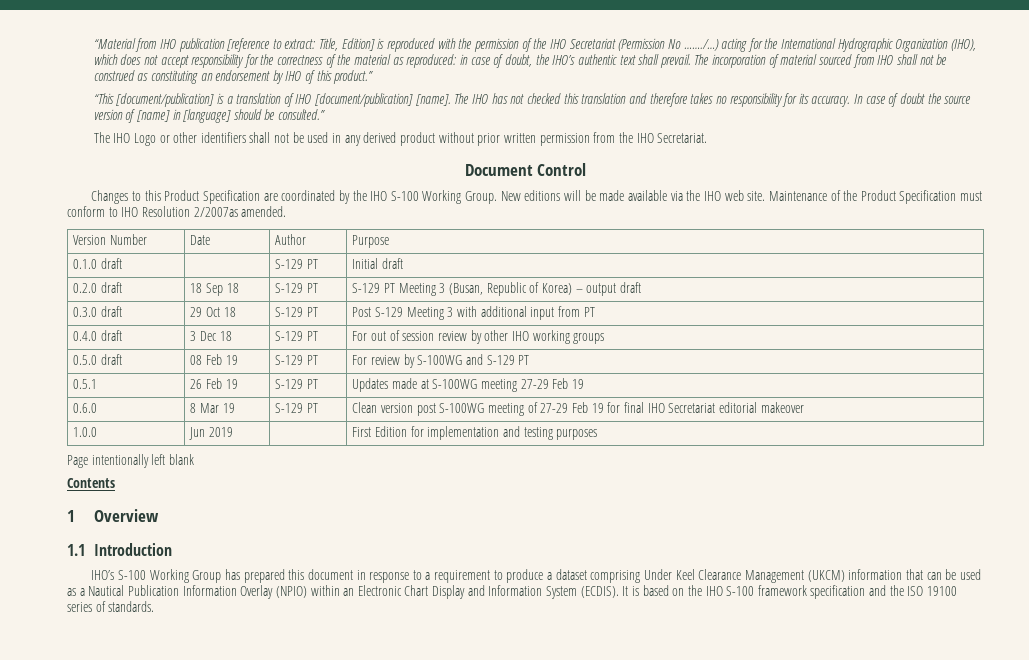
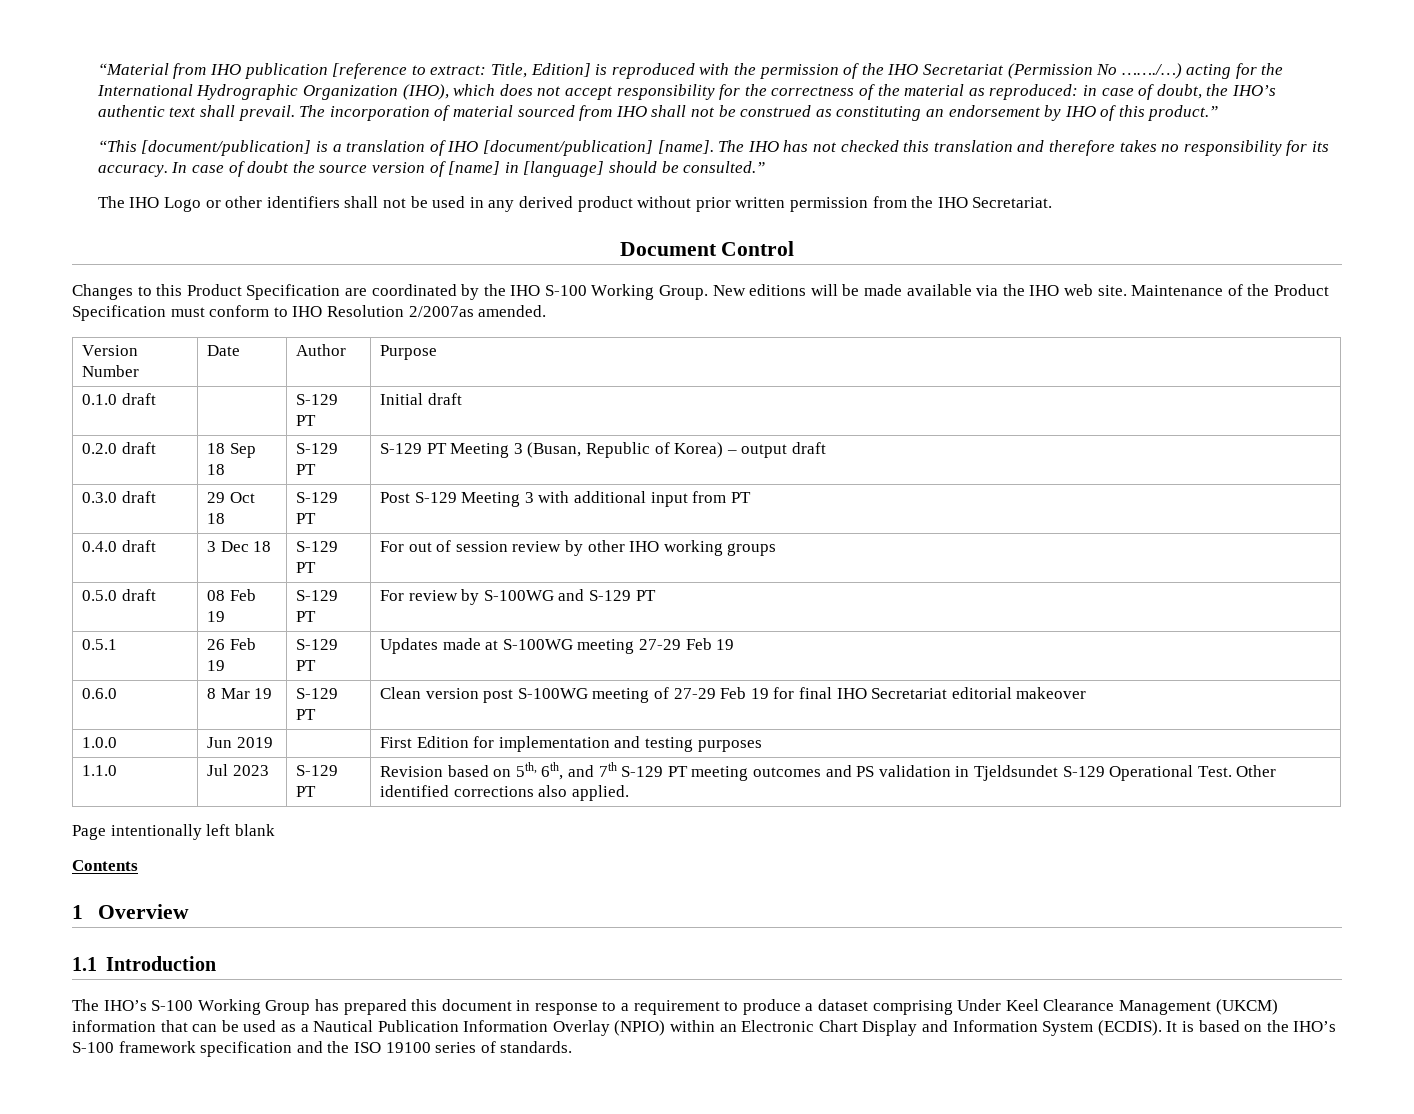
+ 1.1.0 | Jul 2023 | S-129 PT | Revision based on 5th, 6th, and 7th S-129 PT meeting outcomes and PS validation in Tjeldsundet S-129 Operational Test. Other identified corrections also applied.
- IHO’s S-100 Working Group has prepared this document in response to a requirement to produce a dataset comprising Under Keel Clearance Management (UKCM) information that can be used as a Nautical Publication Information Overlay (NPIO) within an Electronic Chart Display and Information System (ECDIS).
+ The IHO’s S-100 Working Group has prepared this document in response to a requirement to produce a dataset comprising Under Keel Clearance Management (UKCM) information that can be used as a Nautical Publication Information Overlay (NPIO) within an Electronic Chart Display and Information System (ECDIS).
- It is based on the IHO S-100 framework specification and the ISO 19100 series of standards.
+ It is based on the IHO’s S-100 framework specification and the ISO 19100 series of standards.

